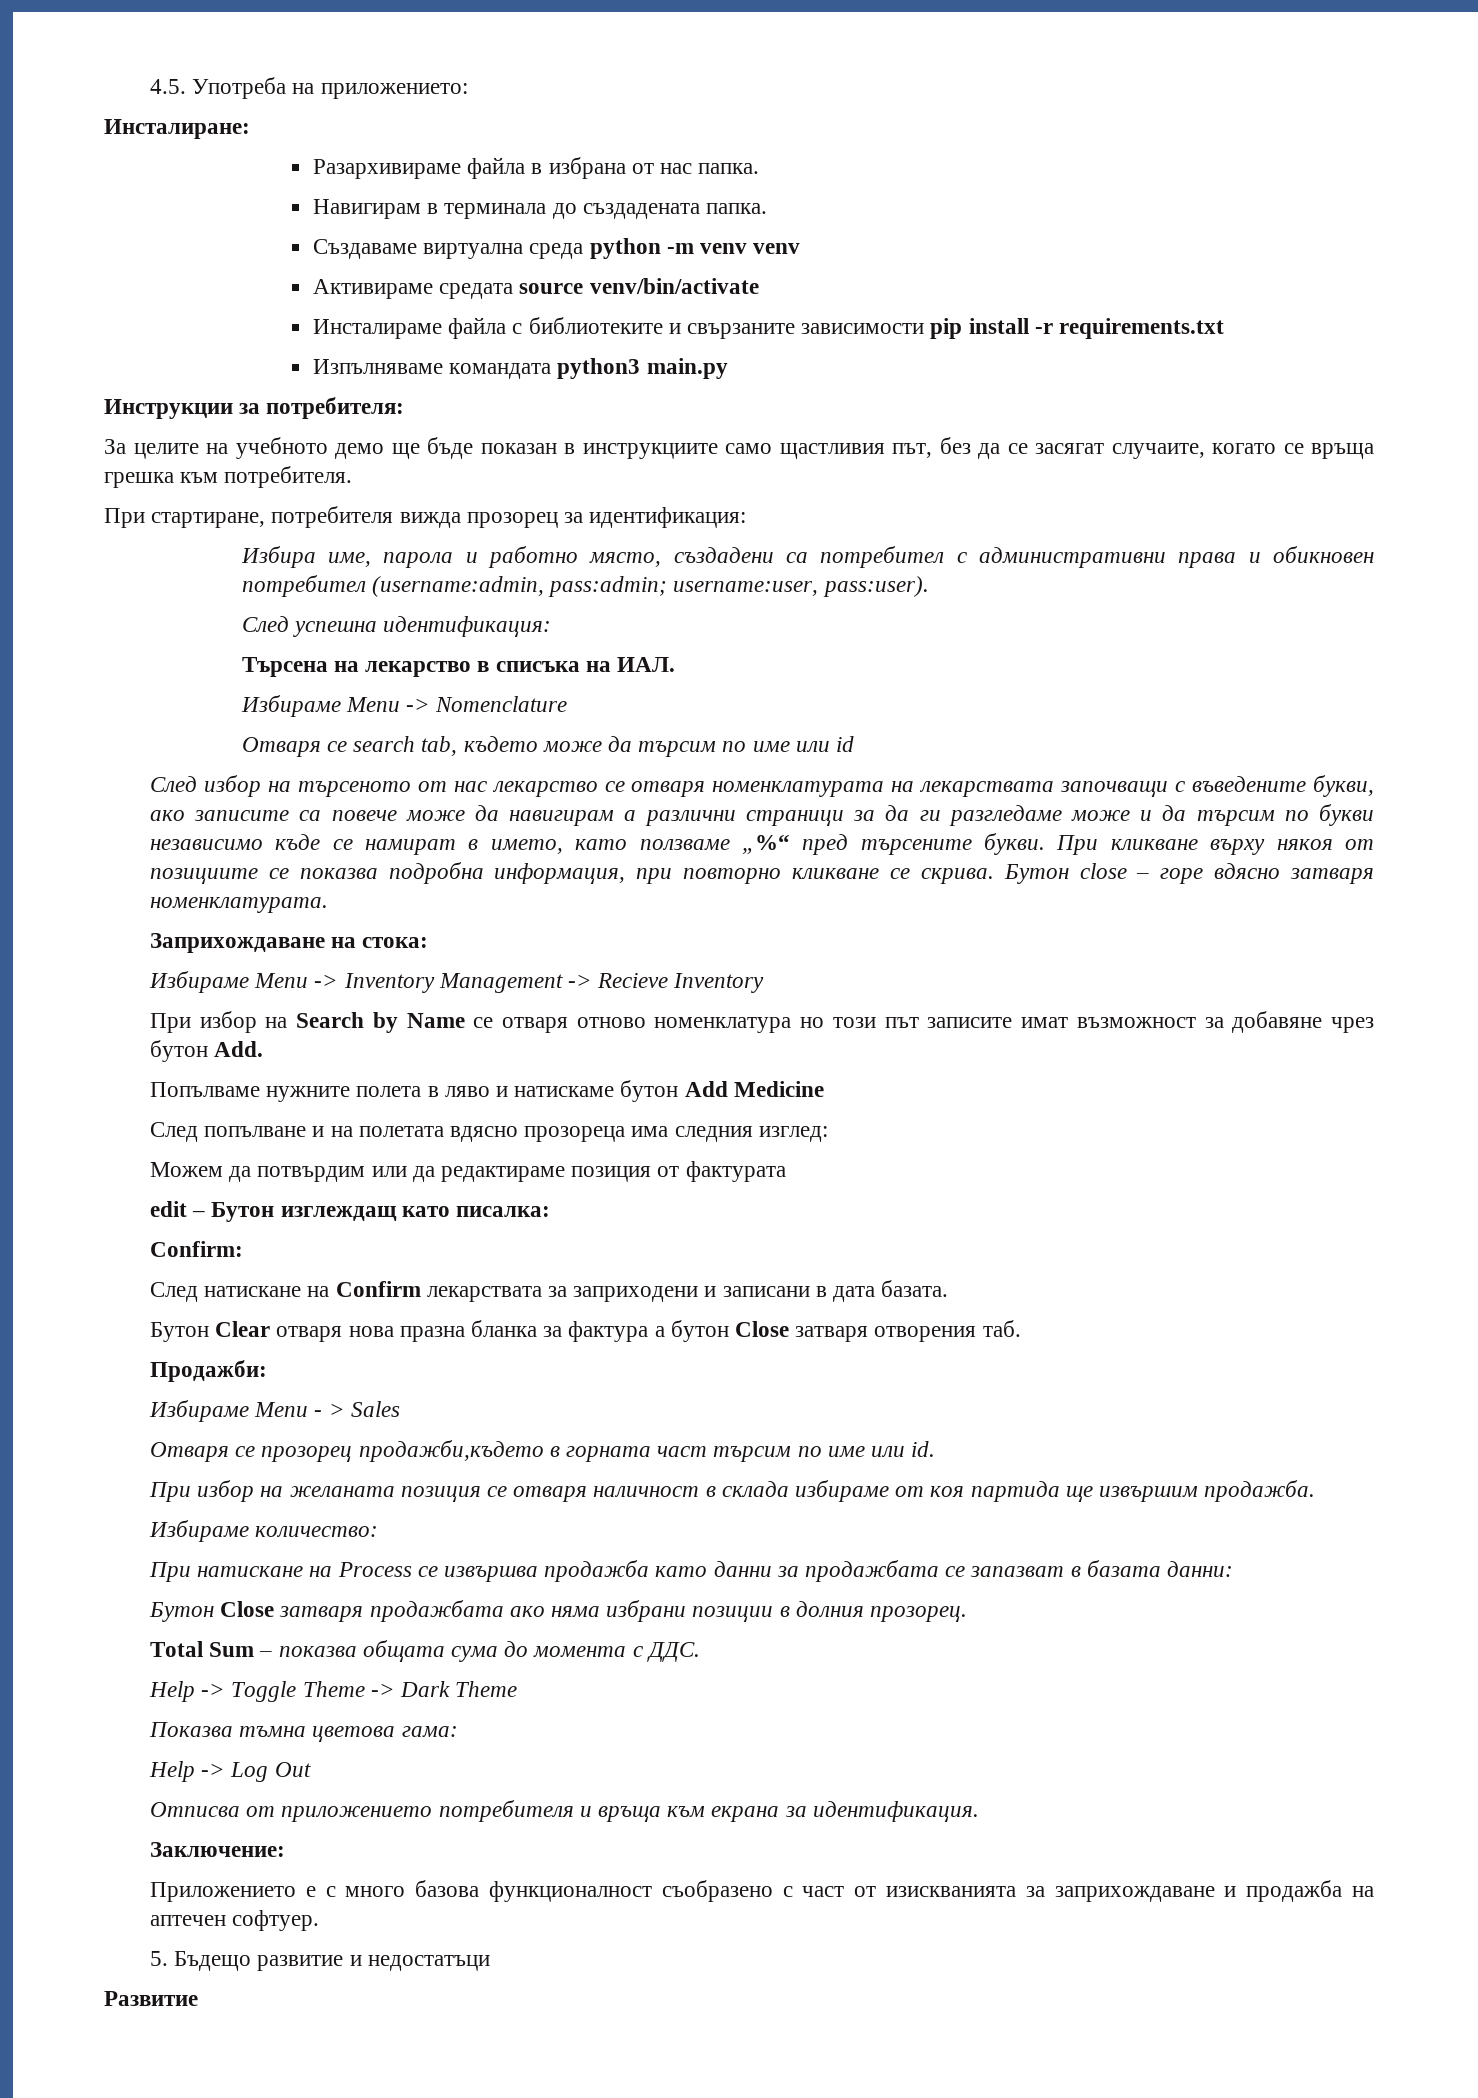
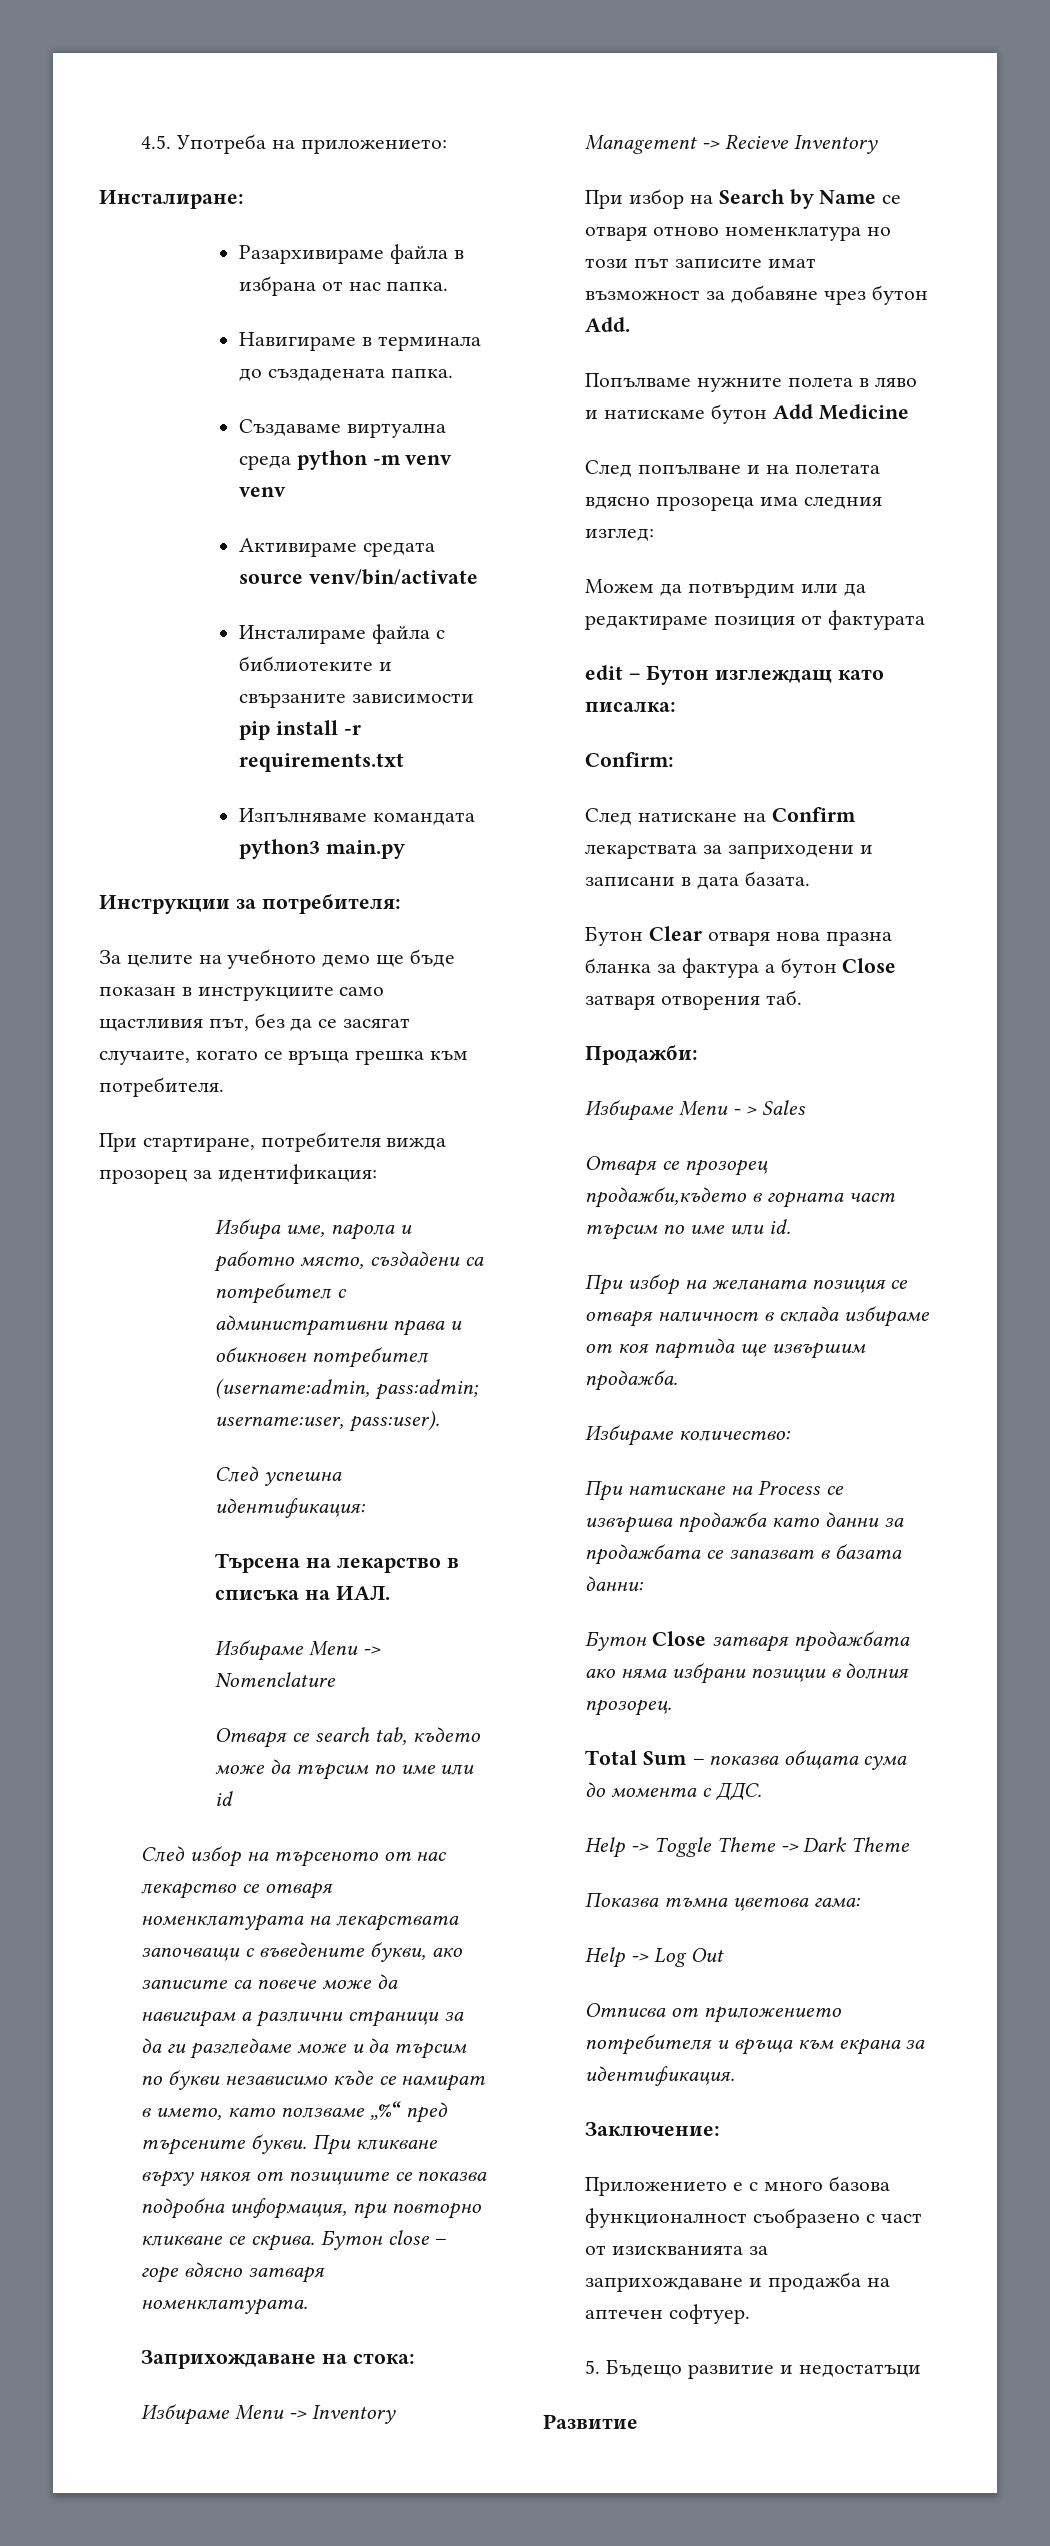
- Навигирам в терминала до създадената папка.
+ Навигирамe в терминала до създадената папка.

